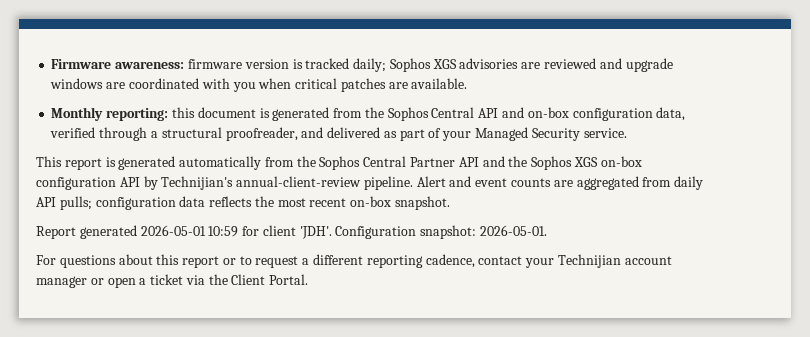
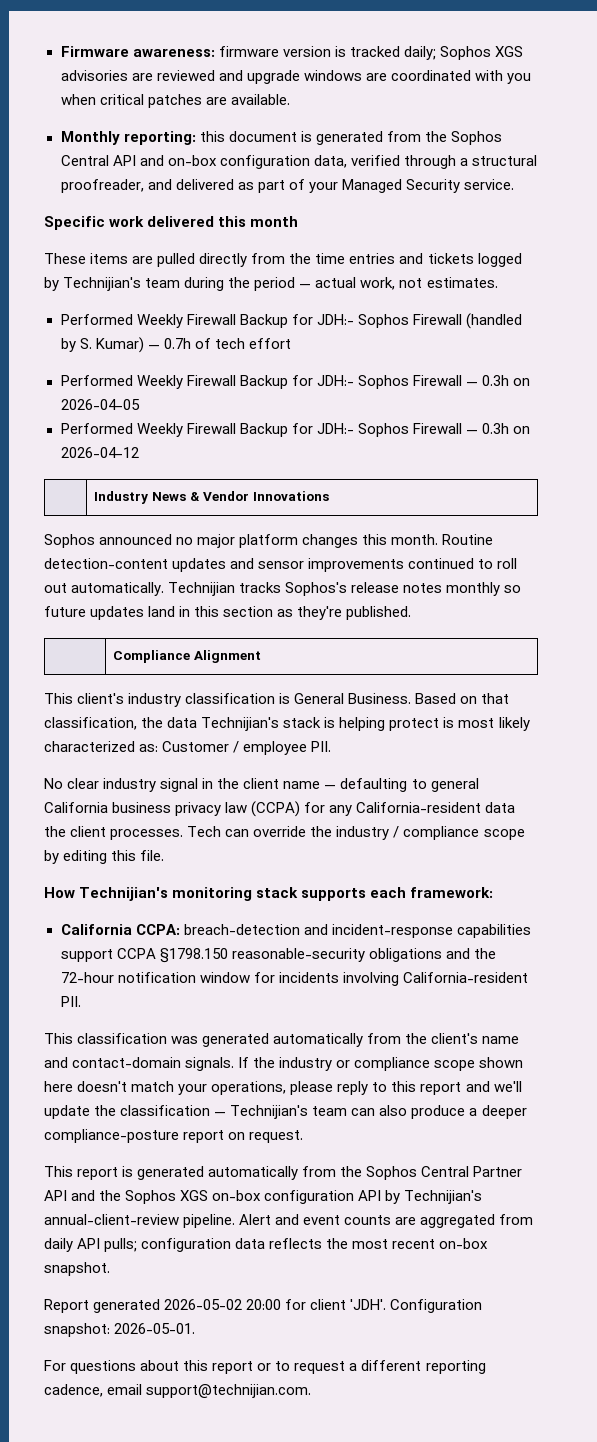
+ Specific work delivered this month
+ These items are pulled directly from the time entries and tickets logged by Technijian's team during the period — actual work, not estimates.
+ Performed Weekly Firewall Backup for JDH:- Sophos Firewall (handled by S. Kumar) — 0.7h of tech effort
+ Performed Weekly Firewall Backup for JDH:- Sophos Firewall — 0.3h on 2026-04-05
+ Performed Weekly Firewall Backup for JDH:- Sophos Firewall — 0.3h on 2026-04-12
+ | Industry News & Vendor Innovations
+ Sophos announced no major platform changes this month. Routine detection-content updates and sensor improvements continued to roll out automatically. Technijian tracks Sophos's release notes monthly so future updates land in this section as they're published.
+ | Compliance Alignment
+ This client's industry classification is General Business. Based on that classification, the data Technijian's stack is helping protect is most likely characterized as: Customer / employee PII.
+ No clear industry signal in the client name — defaulting to general California business privacy law (CCPA) for any California-resident data the client processes. Tech can override the industry / compliance scope by editing this file.
+ How Technijian's monitoring stack supports each framework:
+ California CCPA: breach-detection and incident-response capabilities support CCPA §1798.150 reasonable-security obligations and the 72-hour notification window for incidents involving California-resident PII.
+ This classification was generated automatically from the client's name and contact-domain signals. If the industry or compliance scope shown here doesn't match your operations, please reply to this report and we'll update the classification — Technijian's team can also produce a deeper compliance-posture report on request.
- Report generated 2026-05-01 10:59 for client 'JDH'.
+ Report generated 2026-05-02 20:00 for client 'JDH'.
- For questions about this report or to request a different reporting cadence, contact your Technijian account manager or open a ticket via the Client Portal.
+ For questions about this report or to request a different reporting cadence, email support@technijian.com.

